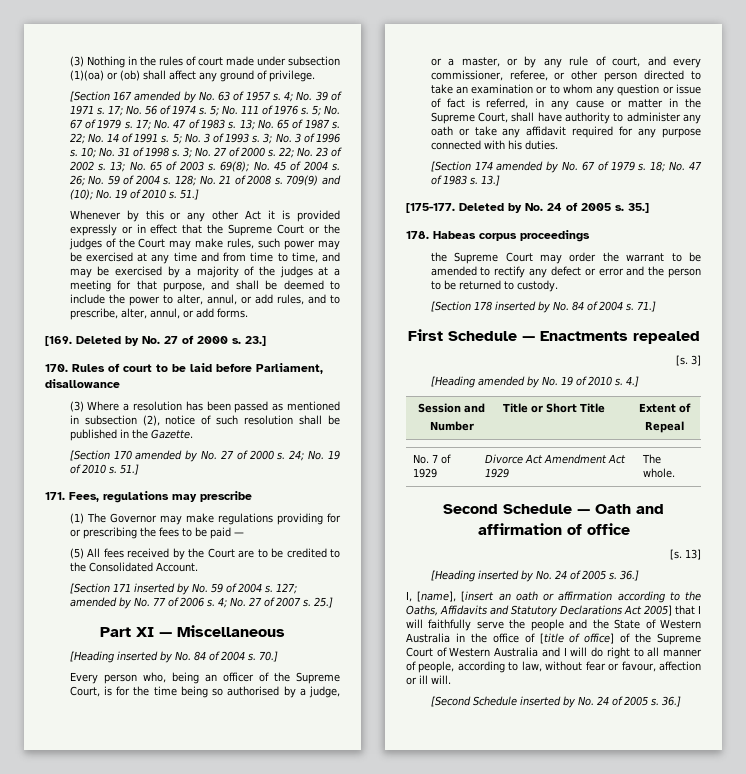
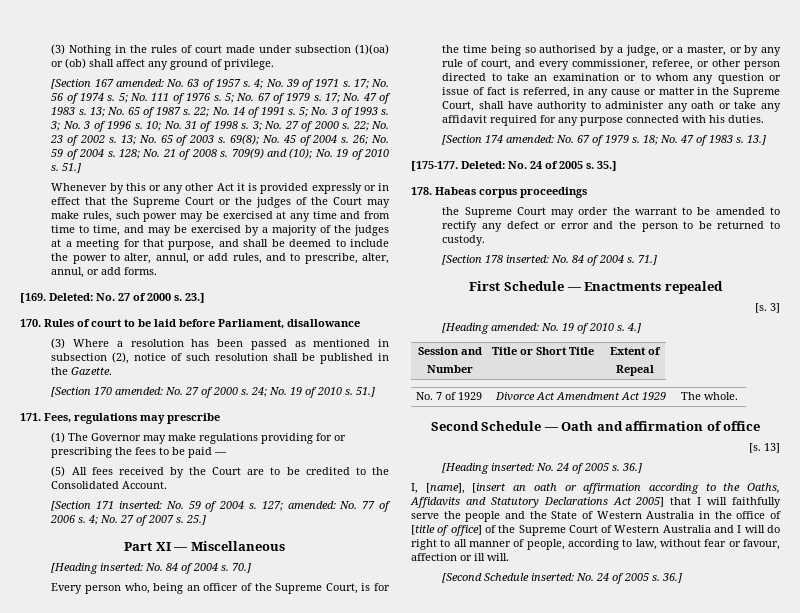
- [Section 167 amended by No. 63 of 1957 s.
+ [Section 167 amended: No. 63 of 1957 s.
- [169. Deleted by No. 27 of 2000 s.
+ [169. Deleted: No. 27 of 2000 s.
- [Section 170 amended by No. 27 of 2000 s.
+ [Section 170 amended: No. 27 of 2000 s.
- [Section 171 inserted by No. 59 of 2004 s.
+ [Section 171 inserted: No. 59 of 2004 s.
- 127; amended by No. 77 of 2006 s.
+ 127; amended: No. 77 of 2006 s.
- [Heading inserted by No. 84 of 2004 s.
+ [Heading inserted: No. 84 of 2004 s.
- [Section 174 amended by No. 67 of 1979 s.
+ [Section 174 amended: No. 67 of 1979 s.
- Deleted by No. 24 of 2005 s.
+ Deleted: No. 24 of 2005 s.
- [Section 178 inserted by No. 84 of 2004 s.
+ [Section 178 inserted: No. 84 of 2004 s.
- [Heading amended by No. 19 of 2010 s.
+ [Heading amended: No. 19 of 2010 s.
- [Heading inserted by No. 24 of 2005 s.
+ [Heading inserted: No. 24 of 2005 s.
- [Second Schedule inserted by No. 24 of 2005 s.
+ [Second Schedule inserted: No. 24 of 2005 s.

